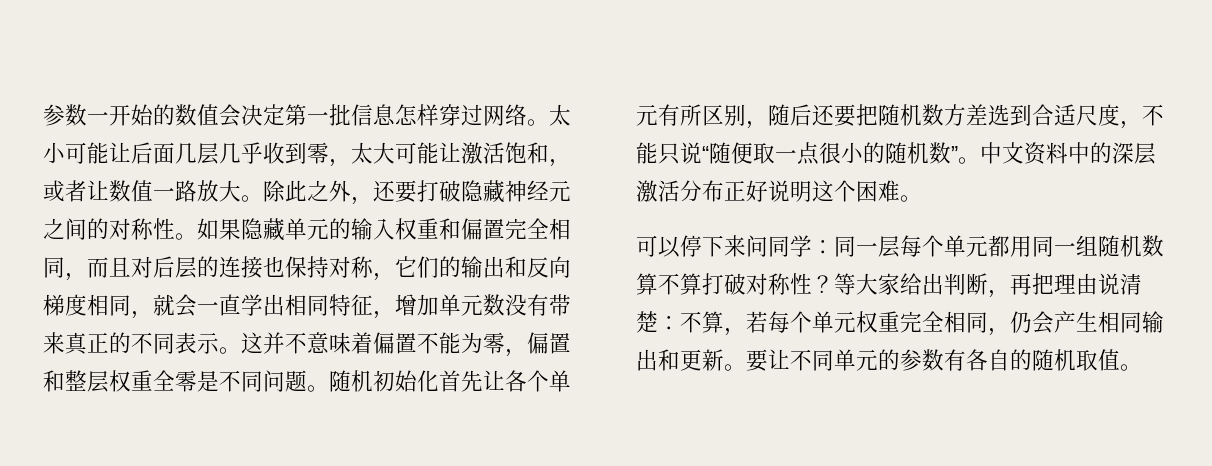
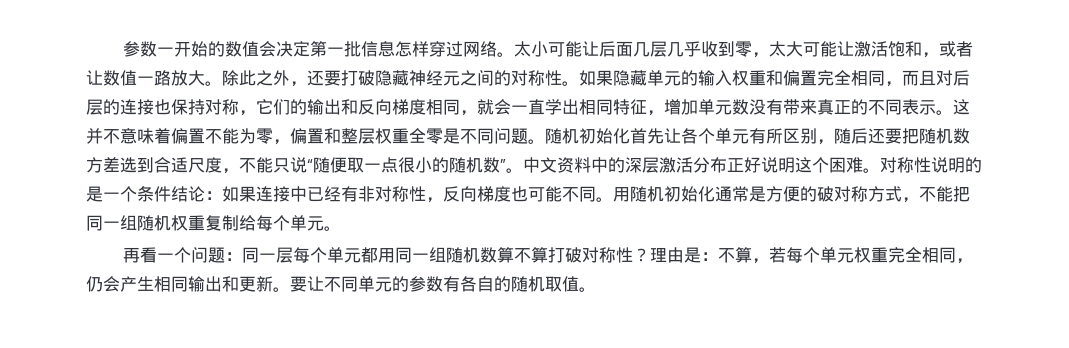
- 中文资料中的深层激活分布正好说明这个困难。
- 可以停下来问同学：同一层每个单元都用同一组随机数算不算打破对称性？
+ 中文资料中的深层激活分布正好说明这个困难。对称性说明的是一个条件结论：如果连接中已经有非对称性，反向梯度也可能不同。用随机初始化通常是方便的破对称方式，不能把同一组随机权重复制给每个单元。
+ 再看一个问题：同一层每个单元都用同一组随机数算不算打破对称性？
- 等大家给出判断，再把理由说清楚：不算，若每个单元权重完全相同，仍会产生相同输出和更新。
+ 理由是：不算，若每个单元权重完全相同，仍会产生相同输出和更新。

